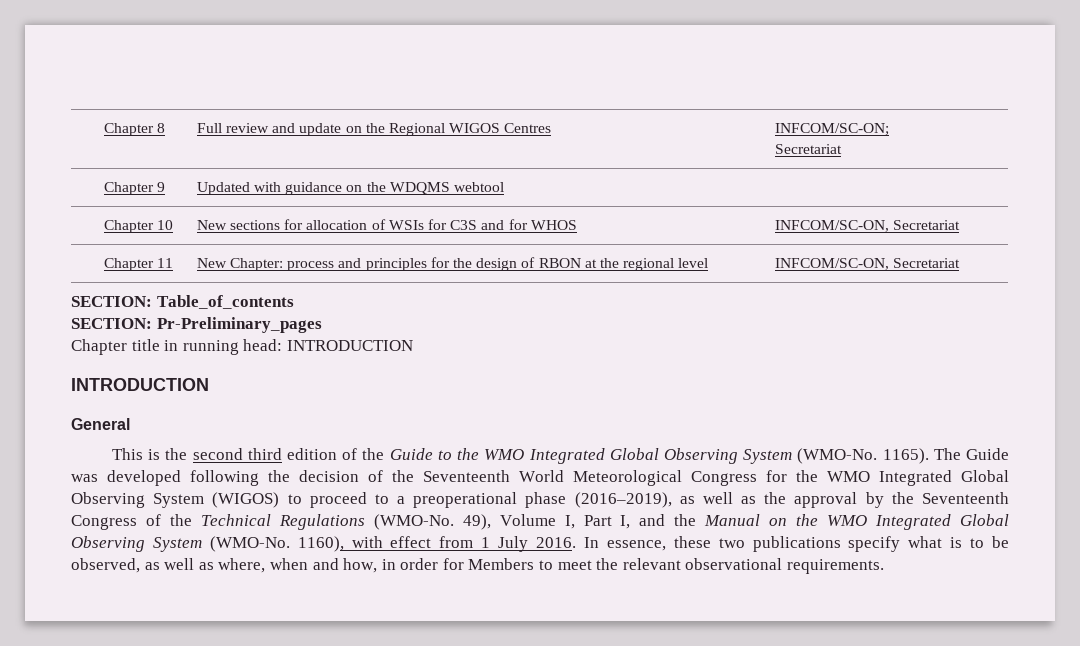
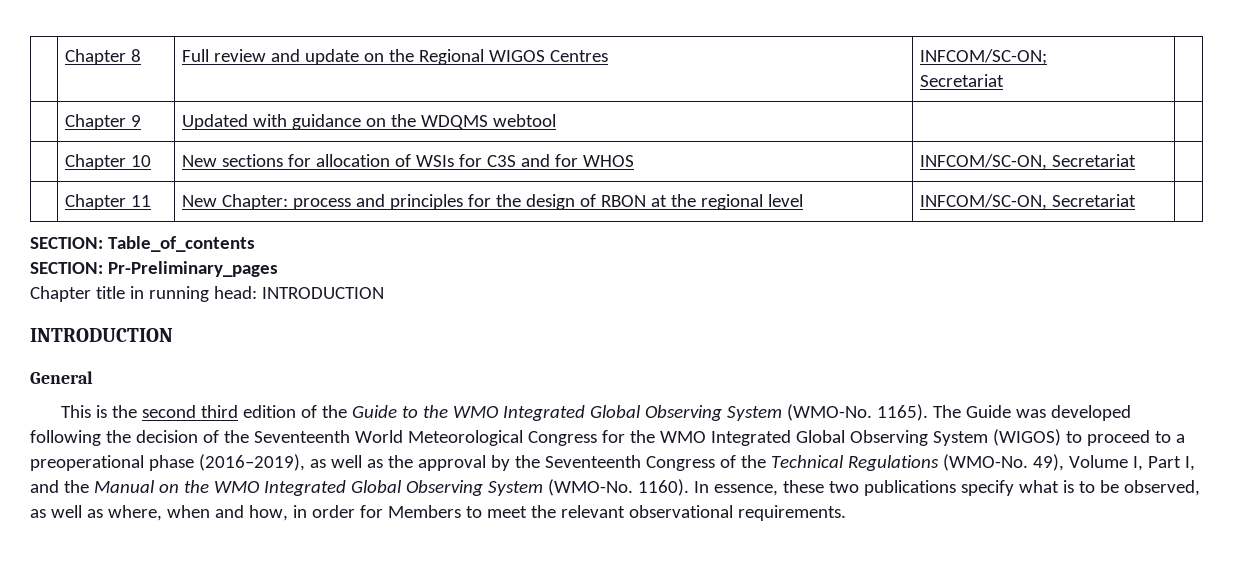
- 1160), with effect from 1 July 2016.
+ 1160).

